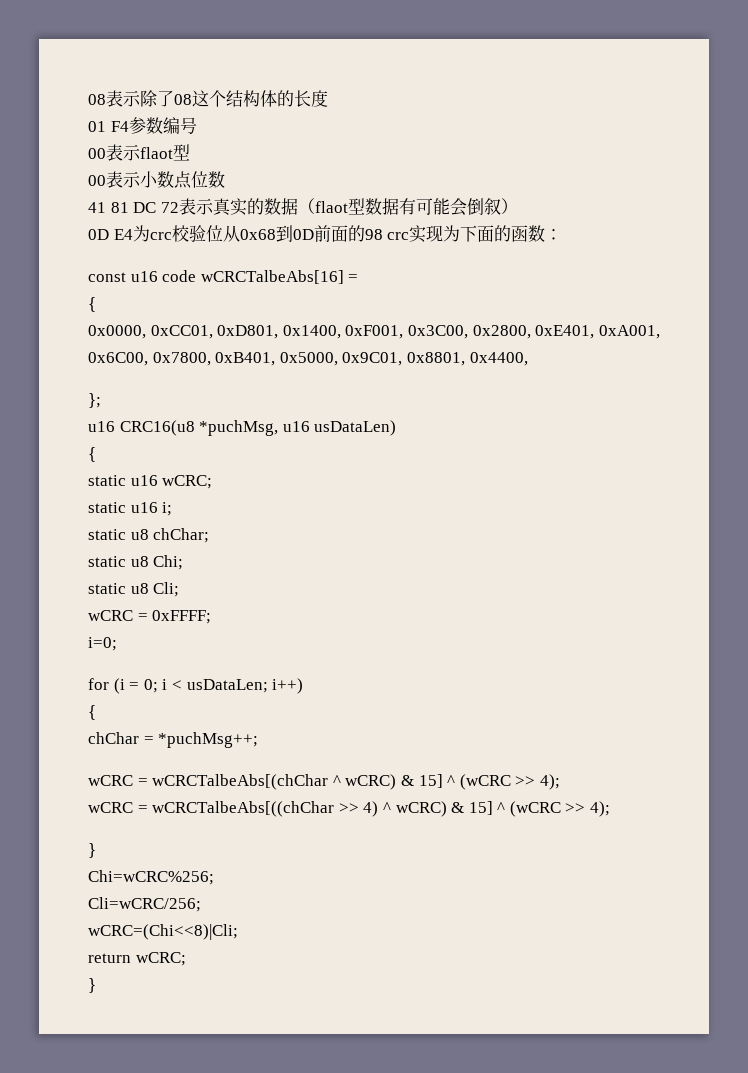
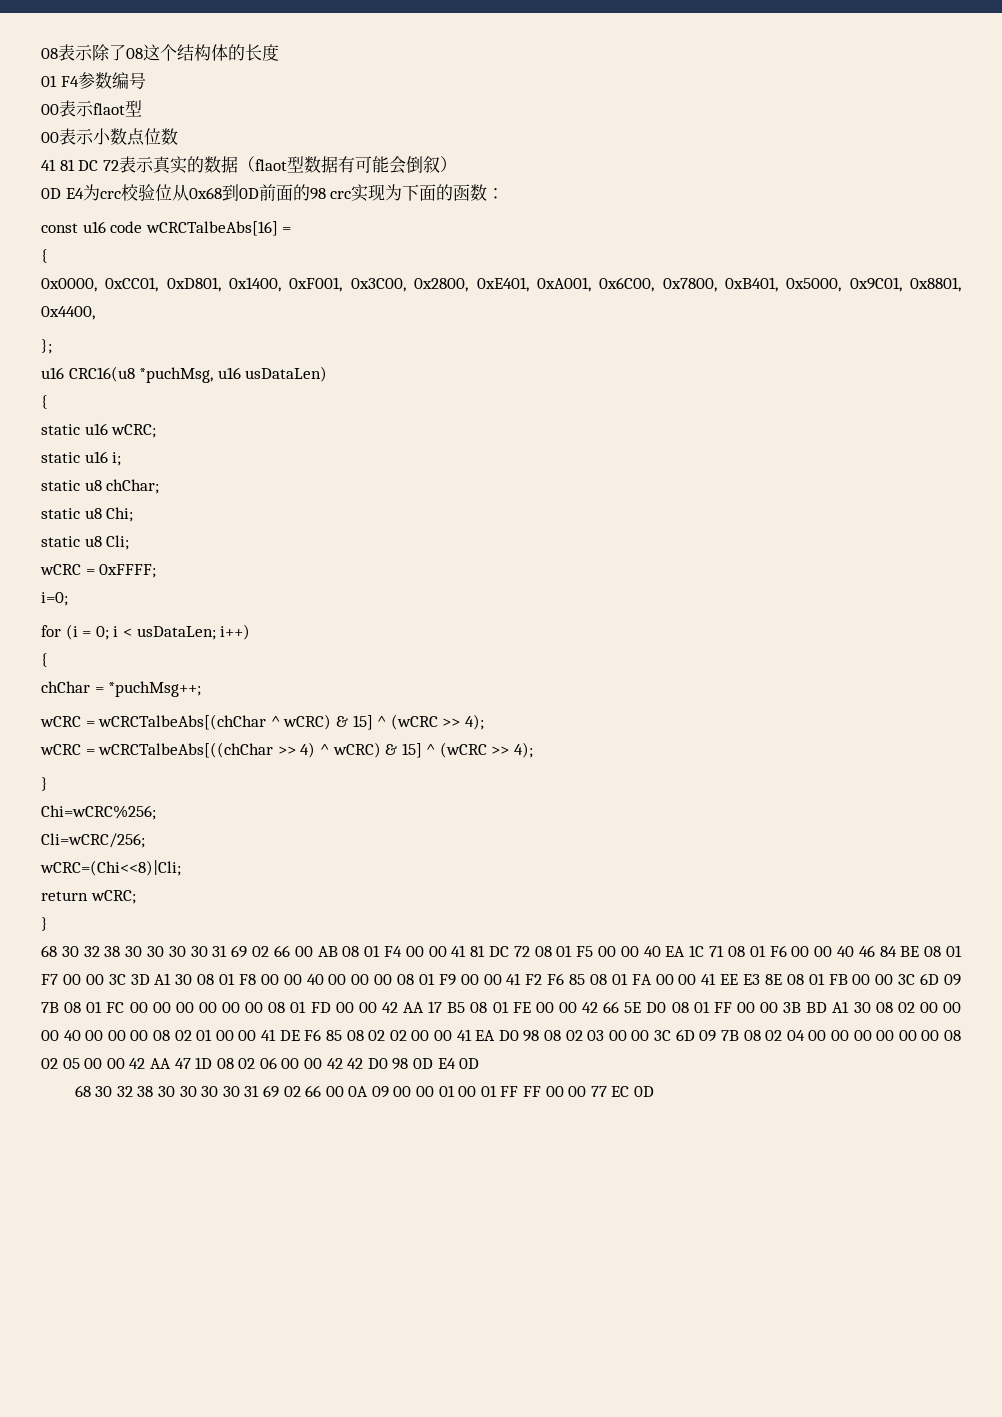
+ 68 30 32 38 30 30 30 30 31 69 02 66 00 AB 08 01 F4 00 00 41 81 DC 72 08 01 F5 00 00 40 EA 1C 71 08 01 F6 00 00 40 46 84 BE 08 01 F7 00 00 3C 3D A1 30 08 01 F8 00 00 40 00 00 00 08 01 F9 00 00 41 F2 F6 85 08 01 FA 00 00 41 EE E3 8E 08 01 FB 00 00 3C 6D 09 7B 08 01 FC 00 00 00 00 00 00 08 01 FD 00 00 42 AA 17 B5 08 01 FE 00 00 42 66 5E D0 08 01 FF 00 00 3B BD A1 30 08 02 00 00 00 40 00 00 00 08 02 01 00 00 41 DE F6 85 08 02 02 00 00 41 EA D0 98 08 02 03 00 00 3C 6D 09 7B 08 02 04 00 00 00 00 00 00 08 02 05 00 00 42 AA 47 1D 08 02 06 00 00 42 42 D0 98 0D E4 0D
+ 68 30 32 38 30 30 30 30 31 69 02 66 00 0A 09 00 00 01 00 01 FF FF 00 00 77 EC 0D

